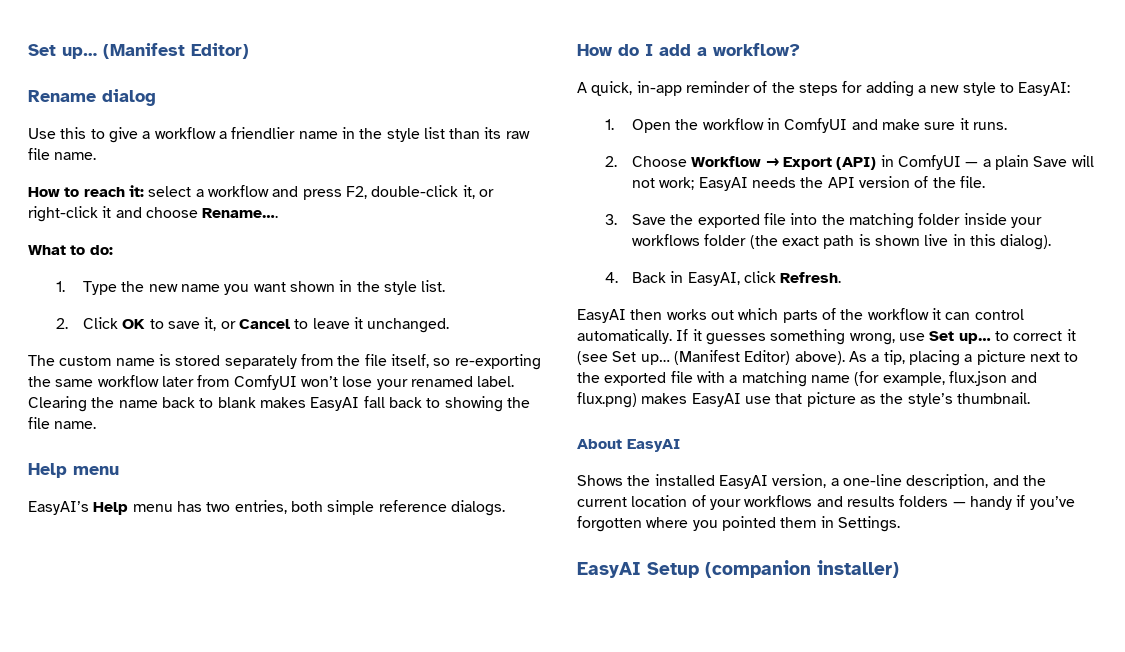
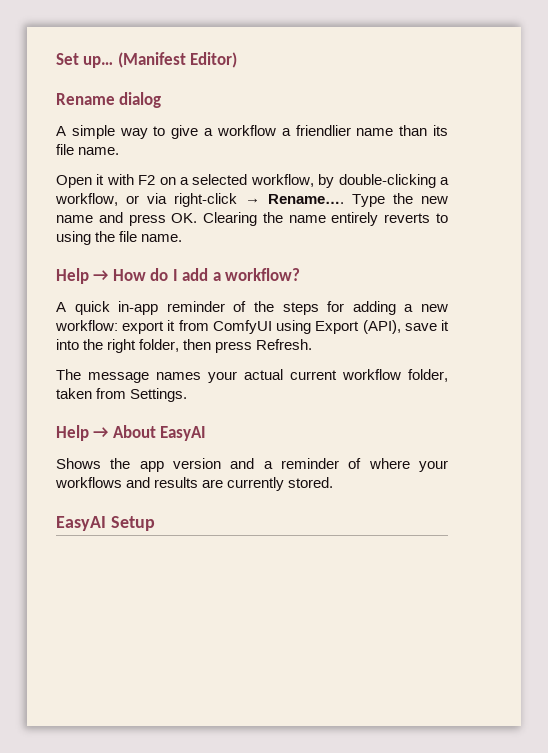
- Use this to give a workflow a friendlier name in the style list than its raw file name.
- How to reach it: select a workflow and press F2, double-click it, or right-click it and choose Rename….
- What to do:
- 1. Type the new name you want shown in the style list.
- 2. Click OK to save it, or Cancel to leave it unchanged.
- The custom name is stored separately from the file itself, so re-exporting the same workflow later from ComfyUI won’t lose your renamed label. Clearing the name back to blank makes EasyAI fall back to showing the file name.
- Help menu
- EasyAI’s Help menu has two entries, both simple reference dialogs.
- How do I add a workflow?
+ A simple way to give a workflow a friendlier name than its file name.
+ Open it with F2 on a selected workflow, by double-clicking a workflow, or via right-click → Rename…. Type the new name and press OK. Clearing the name entirely reverts to using the file name.
+ Help → How do I add a workflow?
- A quick, in-app reminder of the steps for adding a new style to EasyAI:
- 1. Open the workflow in ComfyUI and make sure it runs.
- 2. Choose Workflow → Export (API) in ComfyUI — a plain Save will not work; EasyAI needs the API version of the file.
- 3. Save the exported file into the matching folder inside your workflows folder (the exact path is shown live in this dialog).
- 4. Back in EasyAI, click Refresh.
- EasyAI then works out which parts of the workflow it can control automatically. If it guesses something wrong, use Set up… to correct it (see Set up… (Manifest Editor) above). As a tip, placing a picture next to the exported file with a matching name (for example, flux.json and flux.png) makes EasyAI use that picture as the style’s thumbnail.
- About EasyAI
- Shows the installed EasyAI version, a one-line description, and the current location of your workflows and results folders — handy if you’ve forgotten where you pointed them in Settings.
+ A quick in-app reminder of the steps for adding a new workflow: export it from ComfyUI using Export (API), save it into the right folder, then press Refresh.
+ The message names your actual current workflow folder, taken from Settings.
+ Help → About EasyAI
+ Shows the app version and a reminder of where your workflows and results are currently stored.
- EasyAI Setup (companion installer)
+ EasyAI Setup

